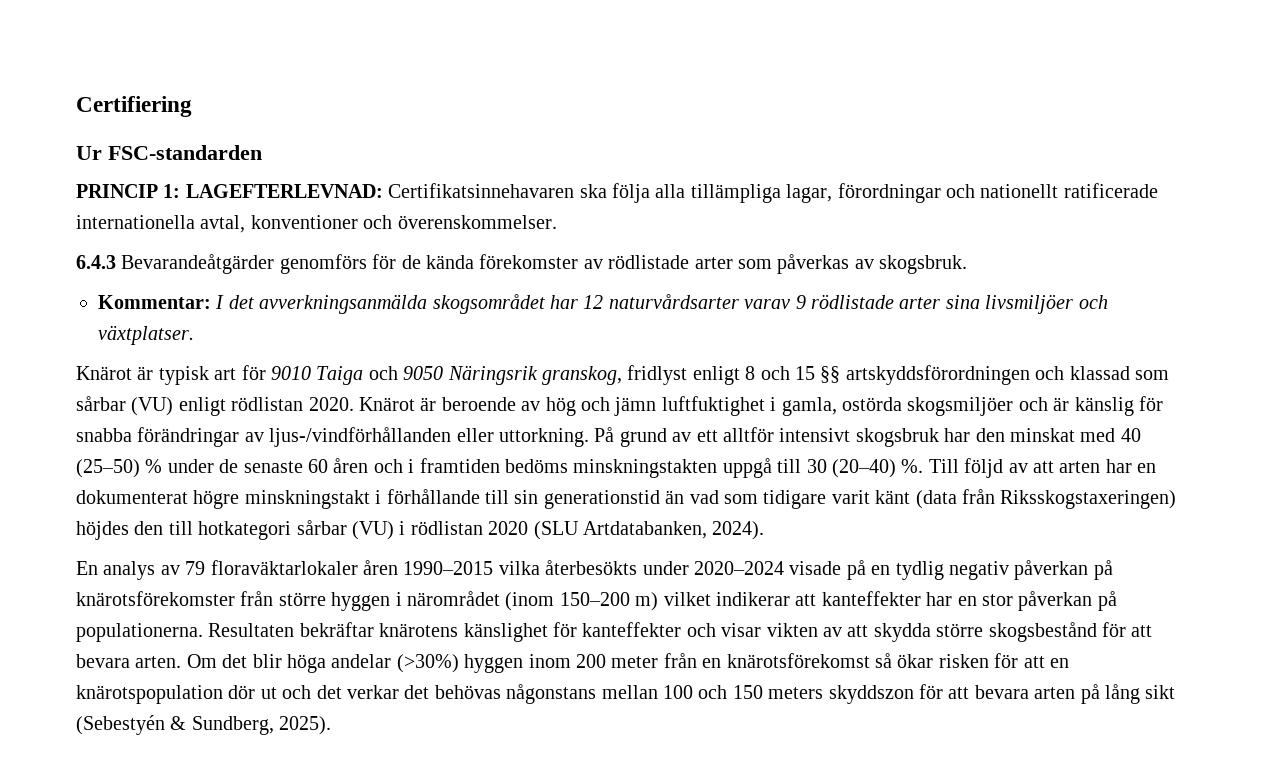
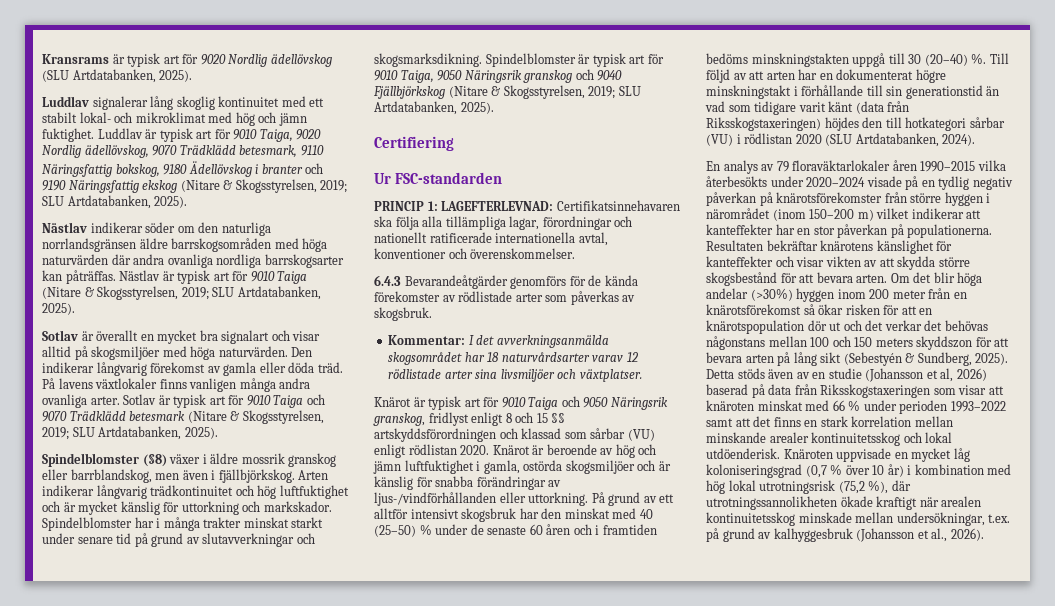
+ Kransrams är typisk art för 9020 Nordlig ädellövskog (SLU Artdatabanken, 2025).
+ Luddlav signalerar lång skoglig kontinuitet med ett stabilt lokal- och mikroklimat med hög och jämn fuktighet. Luddlav är typisk art för 9010 Taiga, 9020 Nordlig ädellövskog, 9070 Trädklädd betesmark, 9110 Näringsfattig bokskog, 9180 Ädellövskog i branter och 9190 Näringsfattig ekskog (Nitare & Skogsstyrelsen, 2019; SLU Artdatabanken, 2025).
+ Nästlav indikerar söder om den naturliga norrlandsgränsen äldre barrskogsområden med höga naturvärden där andra ovanliga nordliga barrskogsarter kan påträffas. Nästlav är typisk art för 9010 Taiga (Nitare & Skogsstyrelsen, 2019; SLU Artdatabanken, 2025).
+ Sotlav är överallt en mycket bra signalart och visar alltid på skogsmiljöer med höga naturvärden. Den indikerar långvarig förekomst av gamla eller döda träd. På lavens växtlokaler finns vanligen många andra ovanliga arter. Sotlav är typisk art för 9010 Taiga och 9070 Trädklädd betesmark (Nitare & Skogsstyrelsen, 2019; SLU Artdatabanken, 2025).
+ Spindelblomster (§8) växer i äldre mossrik granskog eller barrblandskog, men även i fjällbjörkskog. Arten indikerar långvarig trädkontinuitet och hög luftfuktighet och är mycket känslig för uttorkning och markskador. Spindelblomster har i många trakter minskat starkt under senare tid på grund av slutavverkningar och skogsmarksdikning. Spindelblomster är typisk art för 9010 Taiga, 9050 Näringsrik granskog och 9040 Fjällbjörkskog (Nitare & Skogsstyrelsen, 2019; SLU Artdatabanken, 2025).
- Kommentar: I det avverkningsanmälda skogsområdet har 12 naturvårdsarter varav 9 rödlistade arter sina livsmiljöer och växtplatser.
+ Kommentar: I det avverkningsanmälda skogsområdet har 18 naturvårdsarter varav 12 rödlistade arter sina livsmiljöer och växtplatser.
+ Detta stöds även av en studie (Johansson et al, 2026) baserad på data från Riksskogstaxeringen som visar att knäroten minskat med 66 % under perioden 1993–2022 samt att det finns en stark korrelation mellan minskande arealer kontinuitetsskog och lokal utdöenderisk. Knäroten uppvisade en mycket låg koloniseringsgrad (0,7 % över 10 år) i kombination med hög lokal utrotningsrisk (75,2 %), där utrotningssannolikheten ökade kraftigt när arealen kontinuitetsskog minskade mellan undersökningar, t.ex. på grund av kalhyggesbruk (Johansson et al., 2026).

